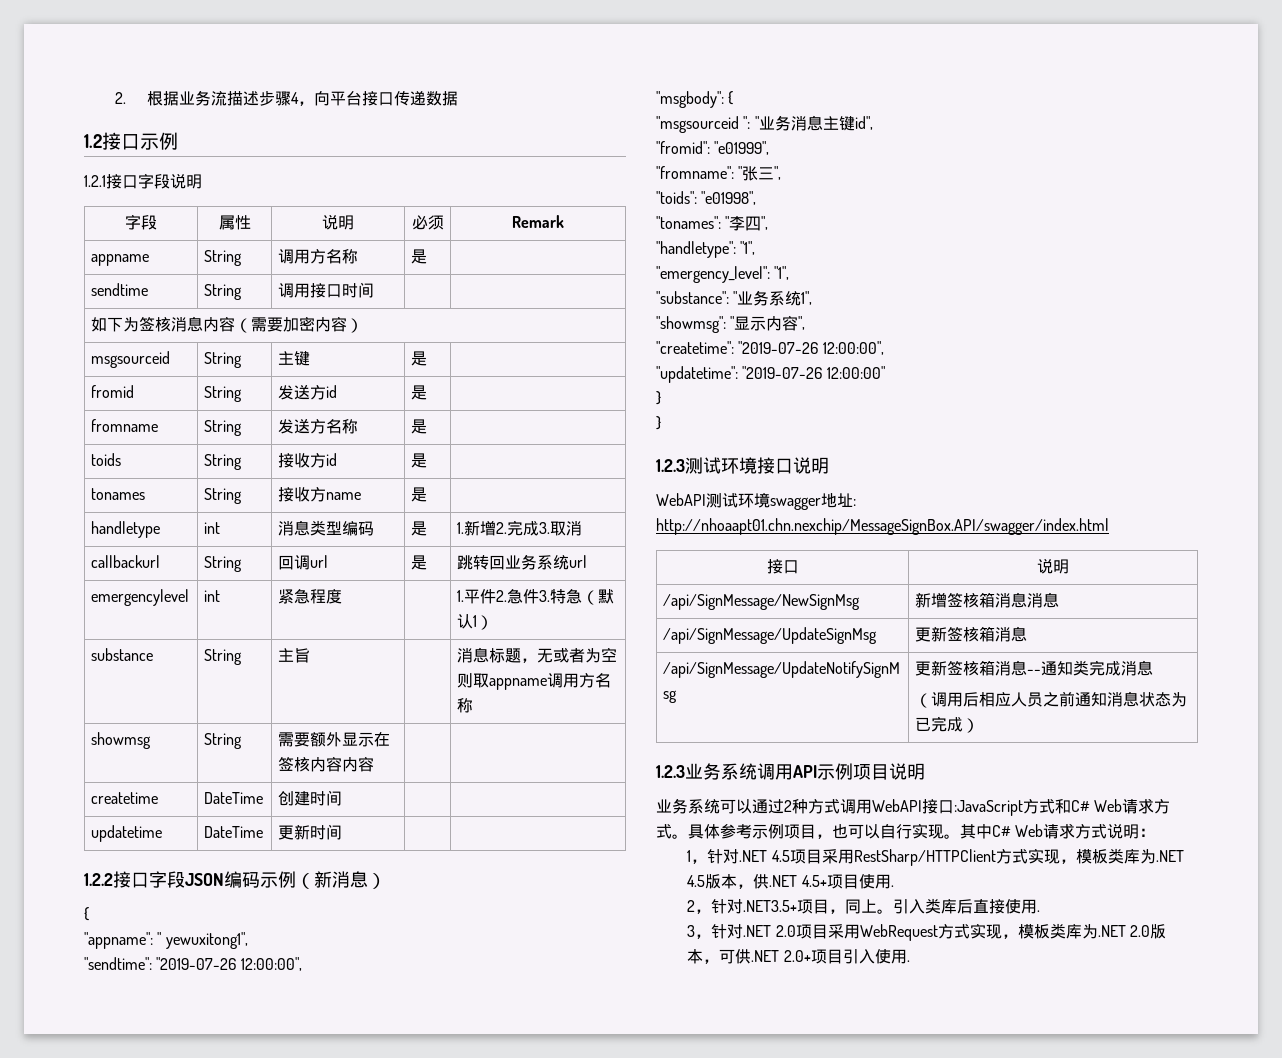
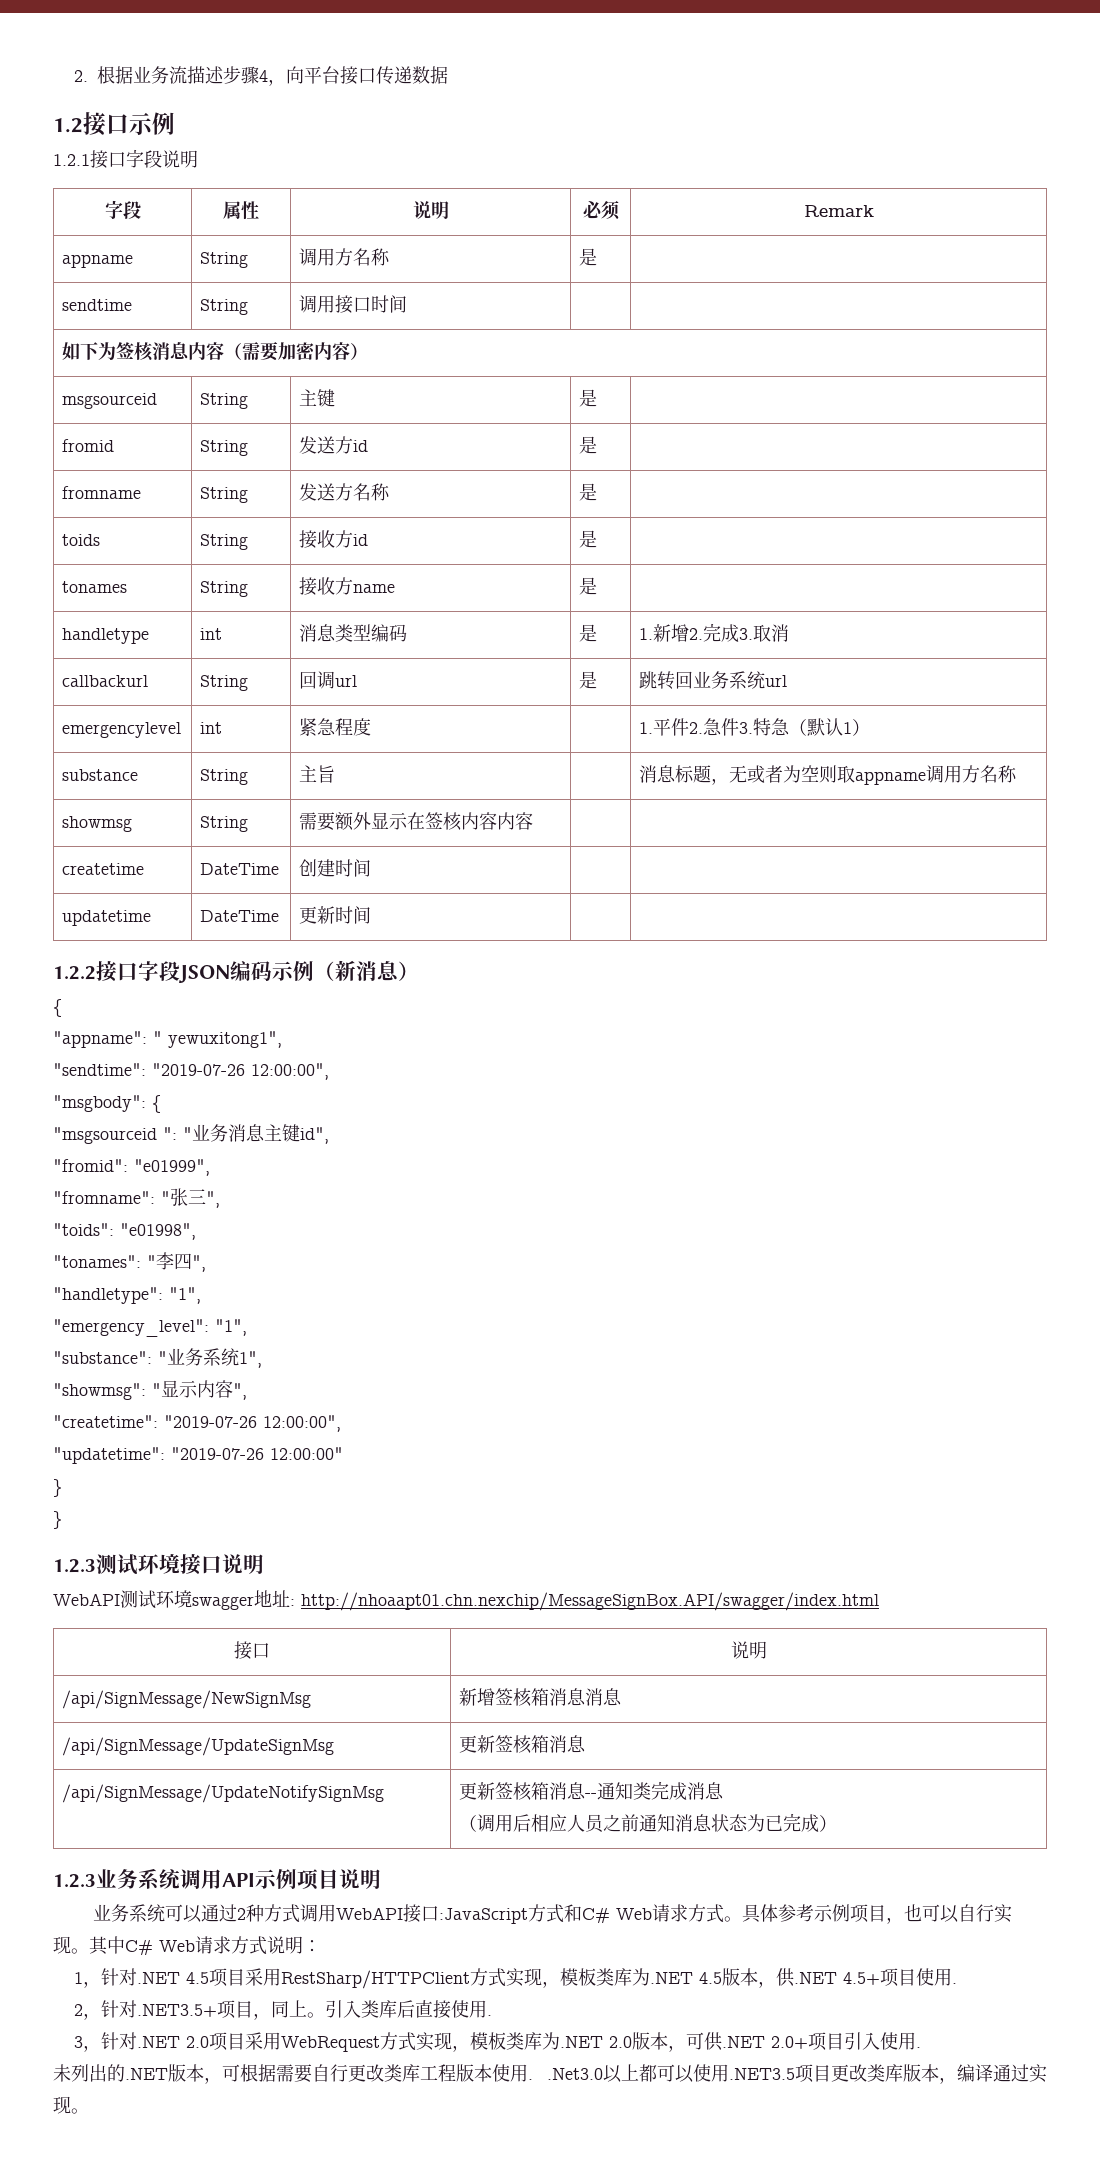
+ 未列出的.NET版本，可根据需要自行更改类库工程版本使用. .Net3.0以上都可以使用.NET3.5项目更改类库版本，编译通过实现。

